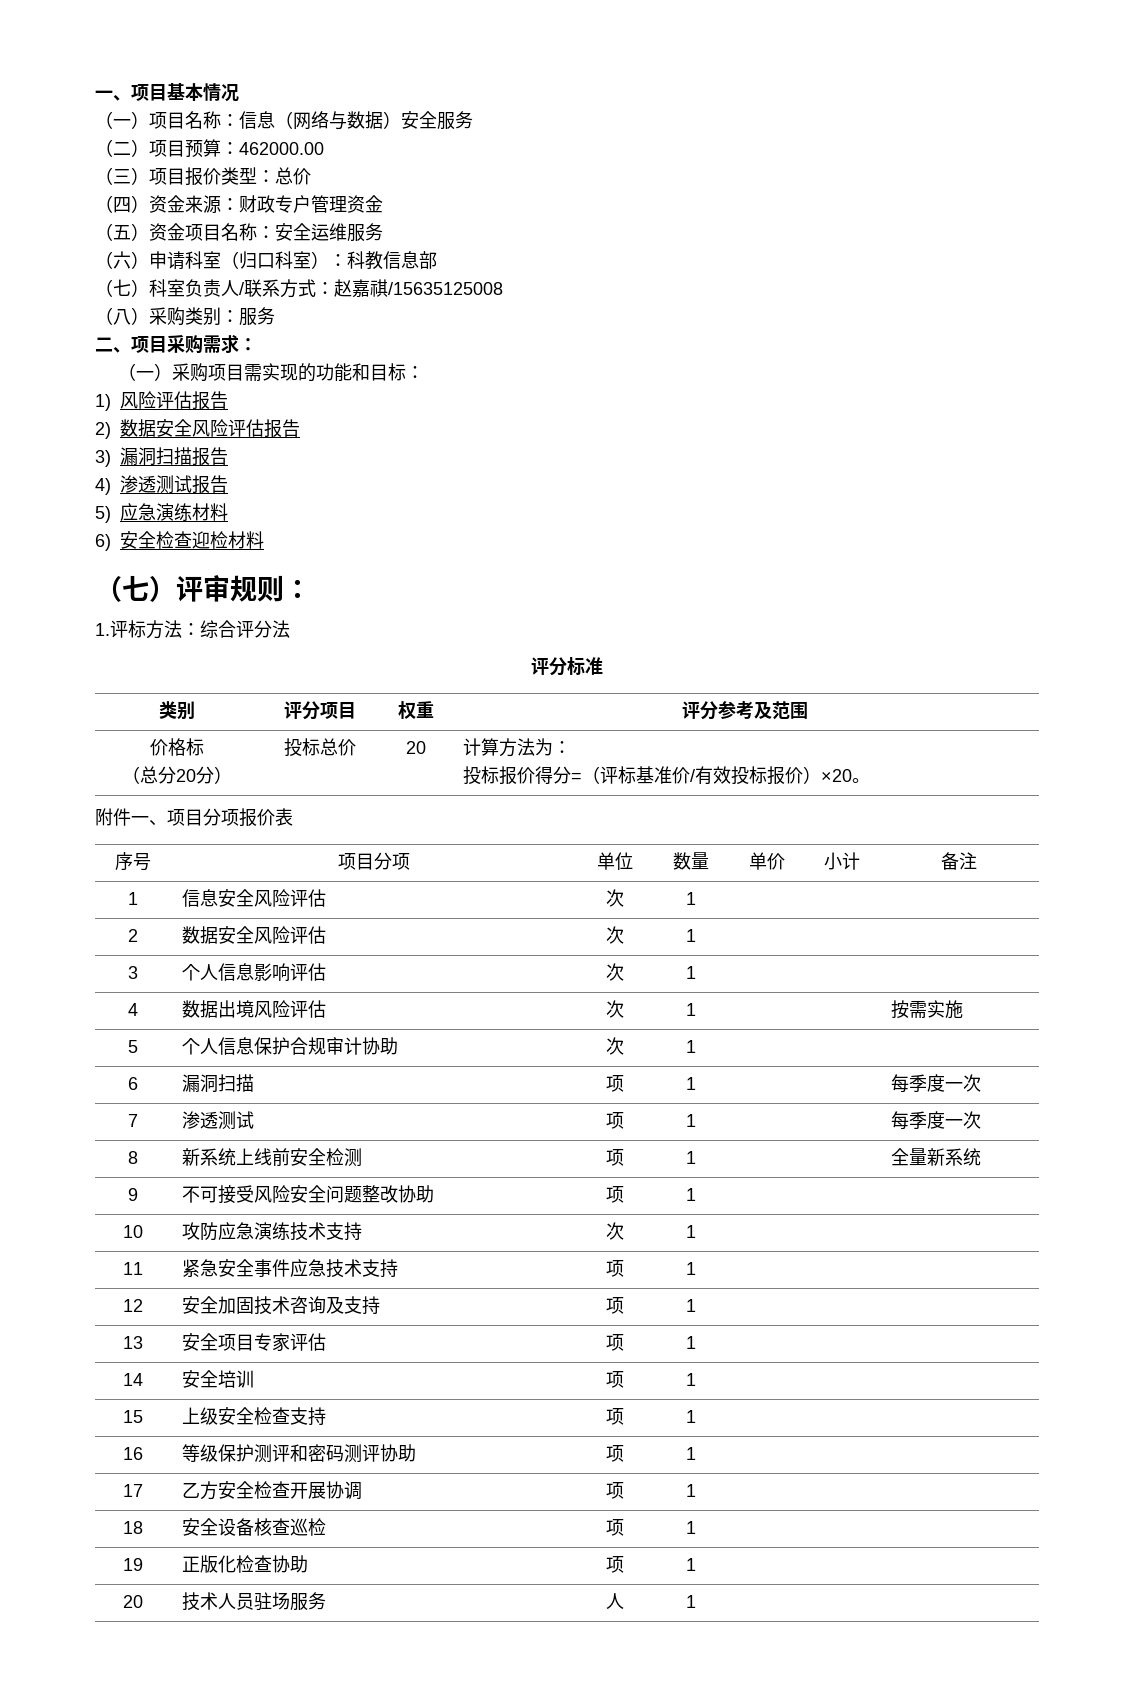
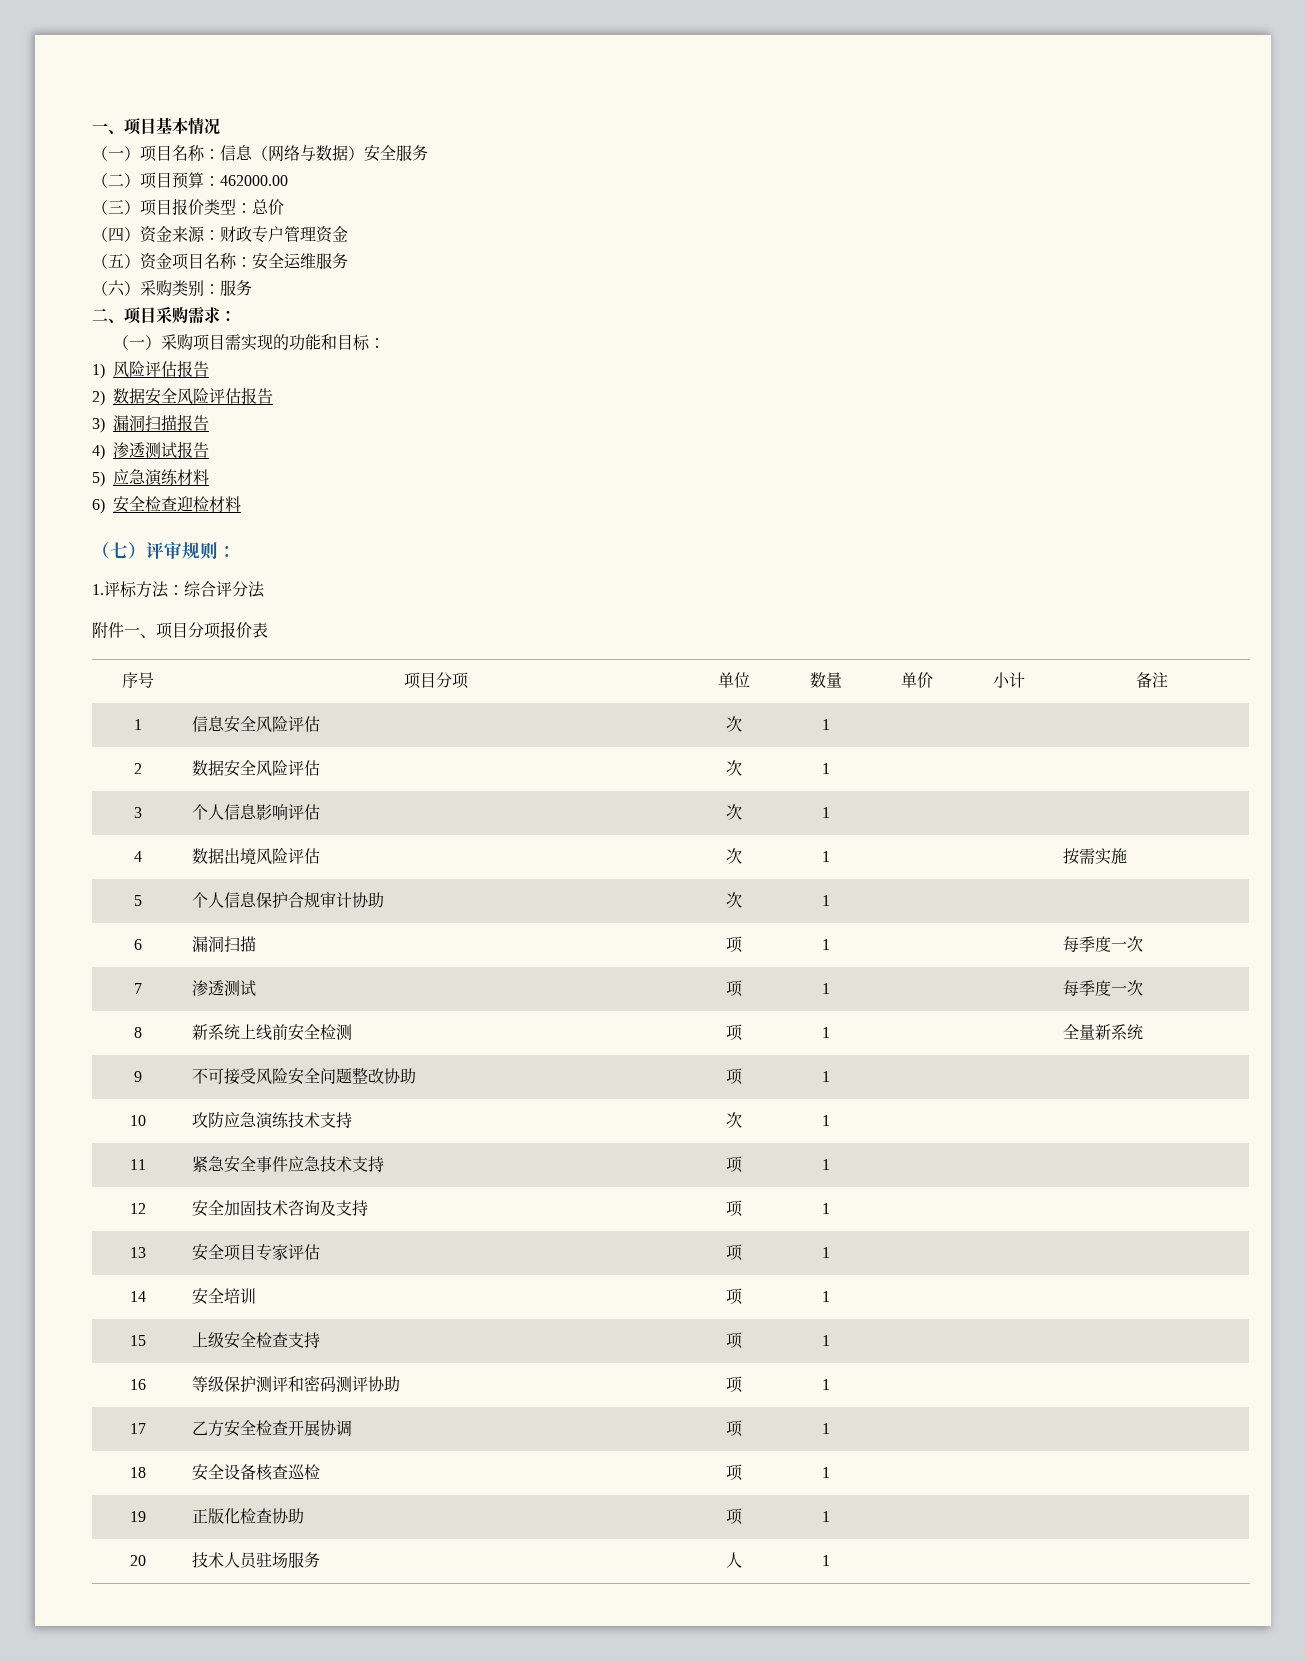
- （六）申请科室（归口科室）：科教信息部
- （七）科室负责人/联系方式：赵嘉祺/15635125008
- （八）采购类别：服务
+ （六）采购类别：服务
- 评分标准
- 类别 | 评分项目 | 权重 | 评分参考及范围
- 价格标
- （总分20分） | 投标总价 | 20 | 计算方法为：
- 投标报价得分=（评标基准价/有效投标报价）×20。

